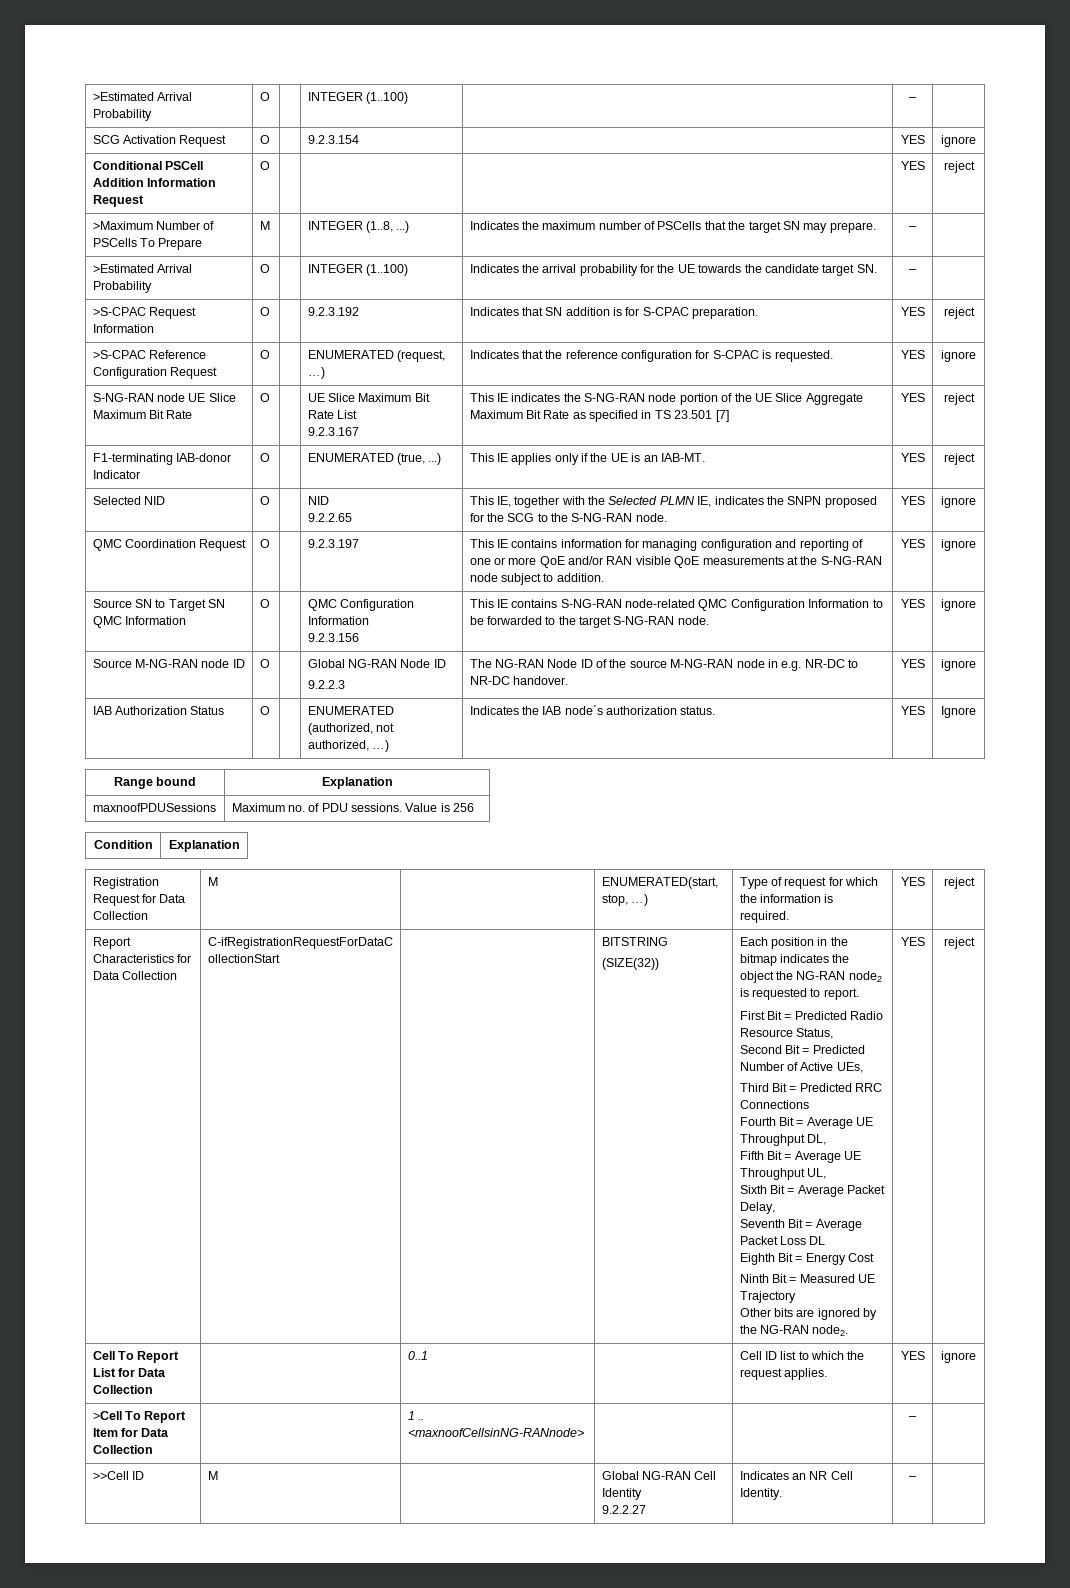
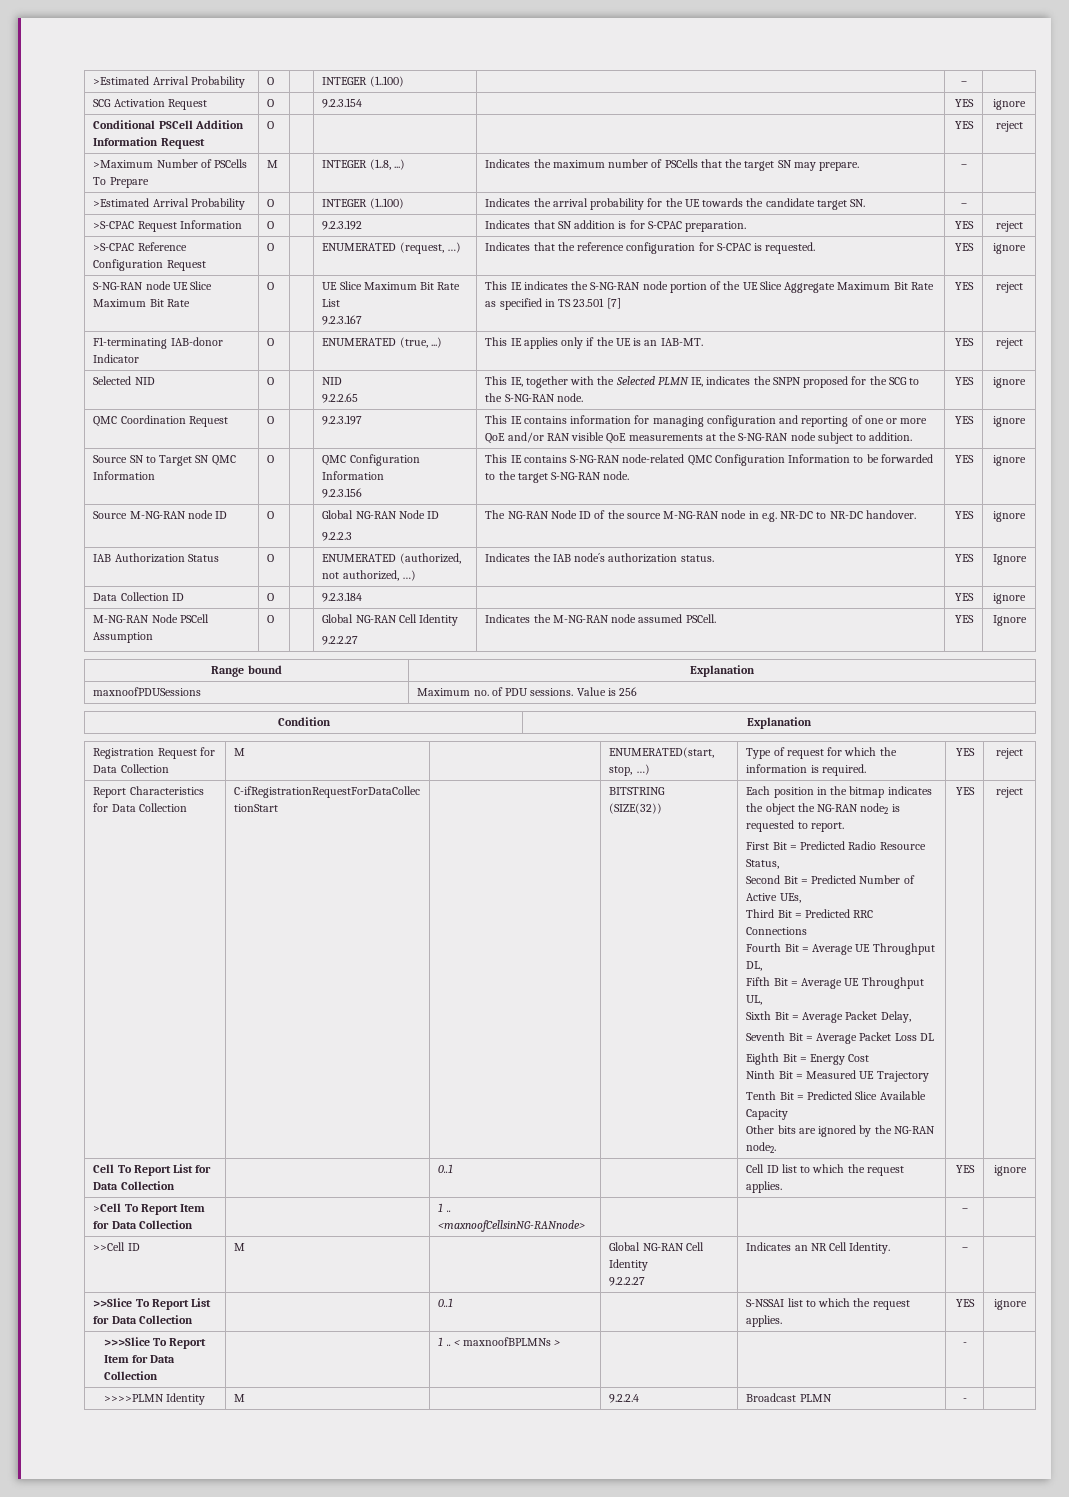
+ Data Collection ID | O | | 9.2.3.184 | | YES | ignore
+ M-NG-RAN Node PSCell Assumption | O | | Global NG-RAN Cell Identity
+ 9.2.2.27 | Indicates the M-NG-RAN node assumed PSCell. | YES | Ignore
+ Tenth Bit = Predicted Slice Available Capacity
+ >>Slice To Report List for Data Collection | | 0..1 | | S-NSSAI list to which the request applies. | YES | ignore
+ >>>Slice To Report Item for Data Collection | | 1 .. < maxnoofBPLMNs > | | | - |
+ >>>>PLMN Identity | M | | 9.2.2.4 | Broadcast PLMN | - |

